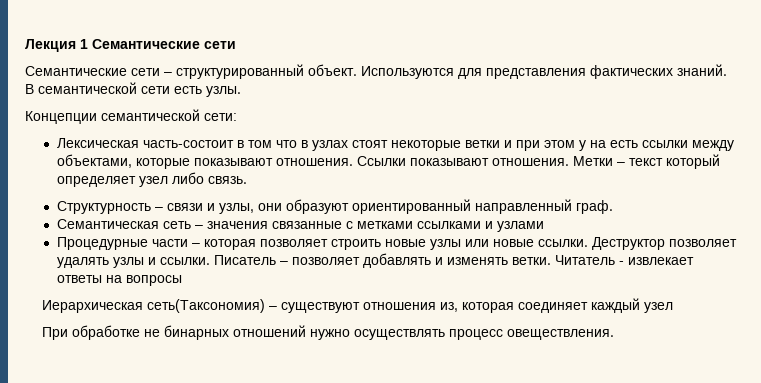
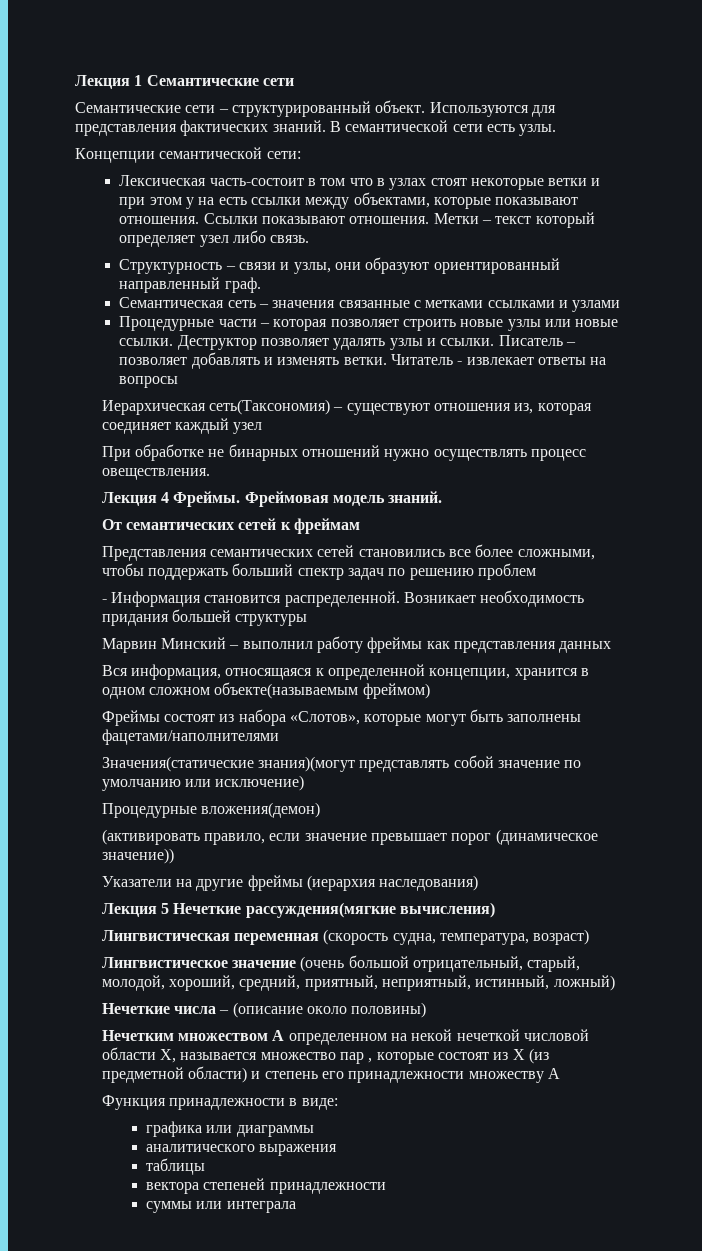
+ Лекция 4 Фреймы. Фреймовая модель знаний.
+ От семантических сетей к фреймам
+ Представления семантических сетей становились все более сложными, чтобы поддержать больший спектр задач по решению проблем
+ - Информация становится распределенной. Возникает необходимость придания большей структуры
+ Марвин Минский – выполнил работу фреймы как представления данных
+ Вся информация, относящаяся к определенной концепции, хранится в одном сложном объекте(называемым фреймом)
+ Фреймы состоят из набора «Слотов», которые могут быть заполнены фацетами/наполнителями
+ Значения(статические знания)(могут представлять собой значение по умолчанию или исключение)
+ Процедурные вложения(демон)
+ (активировать правило, если значение превышает порог (динамическое значение))
+ Указатели на другие фреймы (иерархия наследования)
+ Лекция 5 Нечеткие рассуждения(мягкие вычисления)
+ Лингвистическая переменная (скорость судна, температура, возраст)
+ Лингвистическое значение (очень большой отрицательный, старый, молодой, хороший, средний, приятный, неприятный, истинный, ложный)
+ Нечеткие числа – (описание около половины)
+ Нечетким множеством А определенном на некой нечеткой числовой области Х, называется множество пар , которые состоят из Х (из предметной области) и степень его принадлежности множеству А
+ Функция принадлежности в виде:
+ графика или диаграммы
+ аналитического выражения
+ таблицы
+ вектора степеней принадлежности
+ суммы или интеграла

